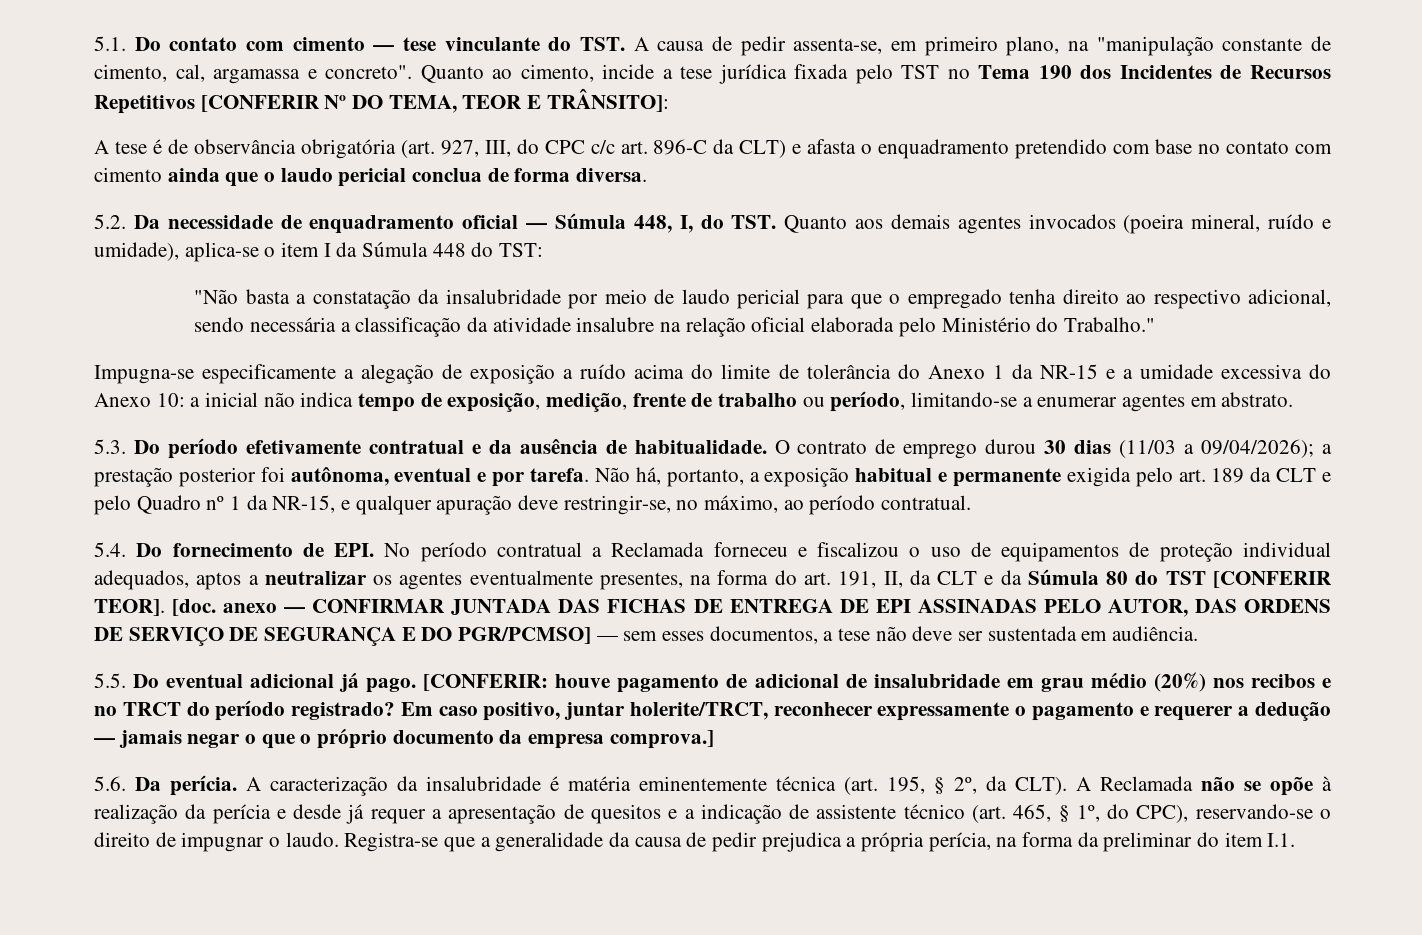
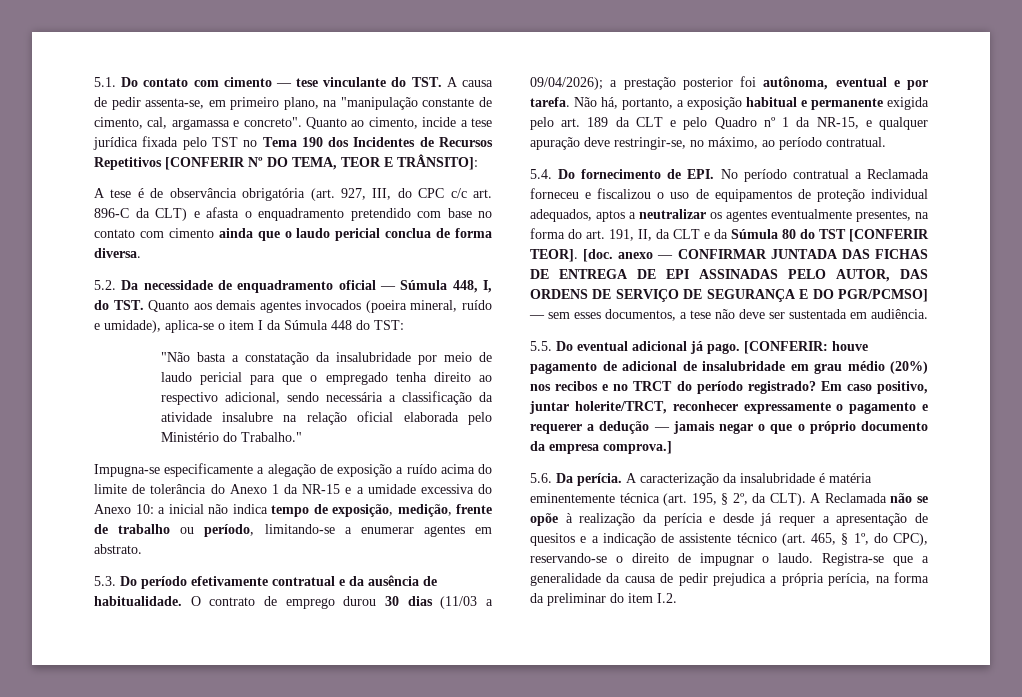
- Registra-se que a generalidade da causa de pedir prejudica a própria perícia, na forma da preliminar do item I.1.
+ Registra-se que a generalidade da causa de pedir prejudica a própria perícia, na forma da preliminar do item I.2.

